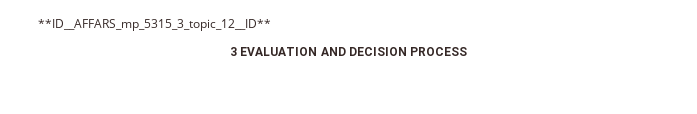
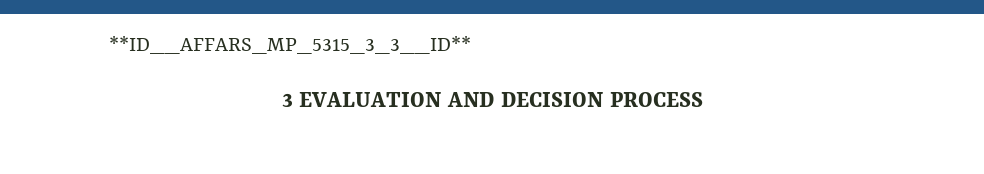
- **ID__AFFARS_mp_5315_3_topic_12__ID**
+ **ID__AFFARS_MP_5315_3_3__ID**

